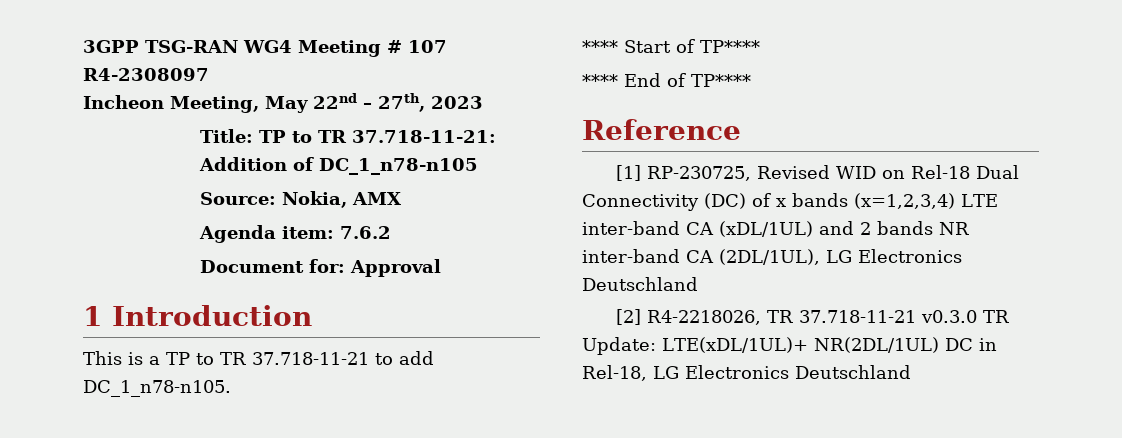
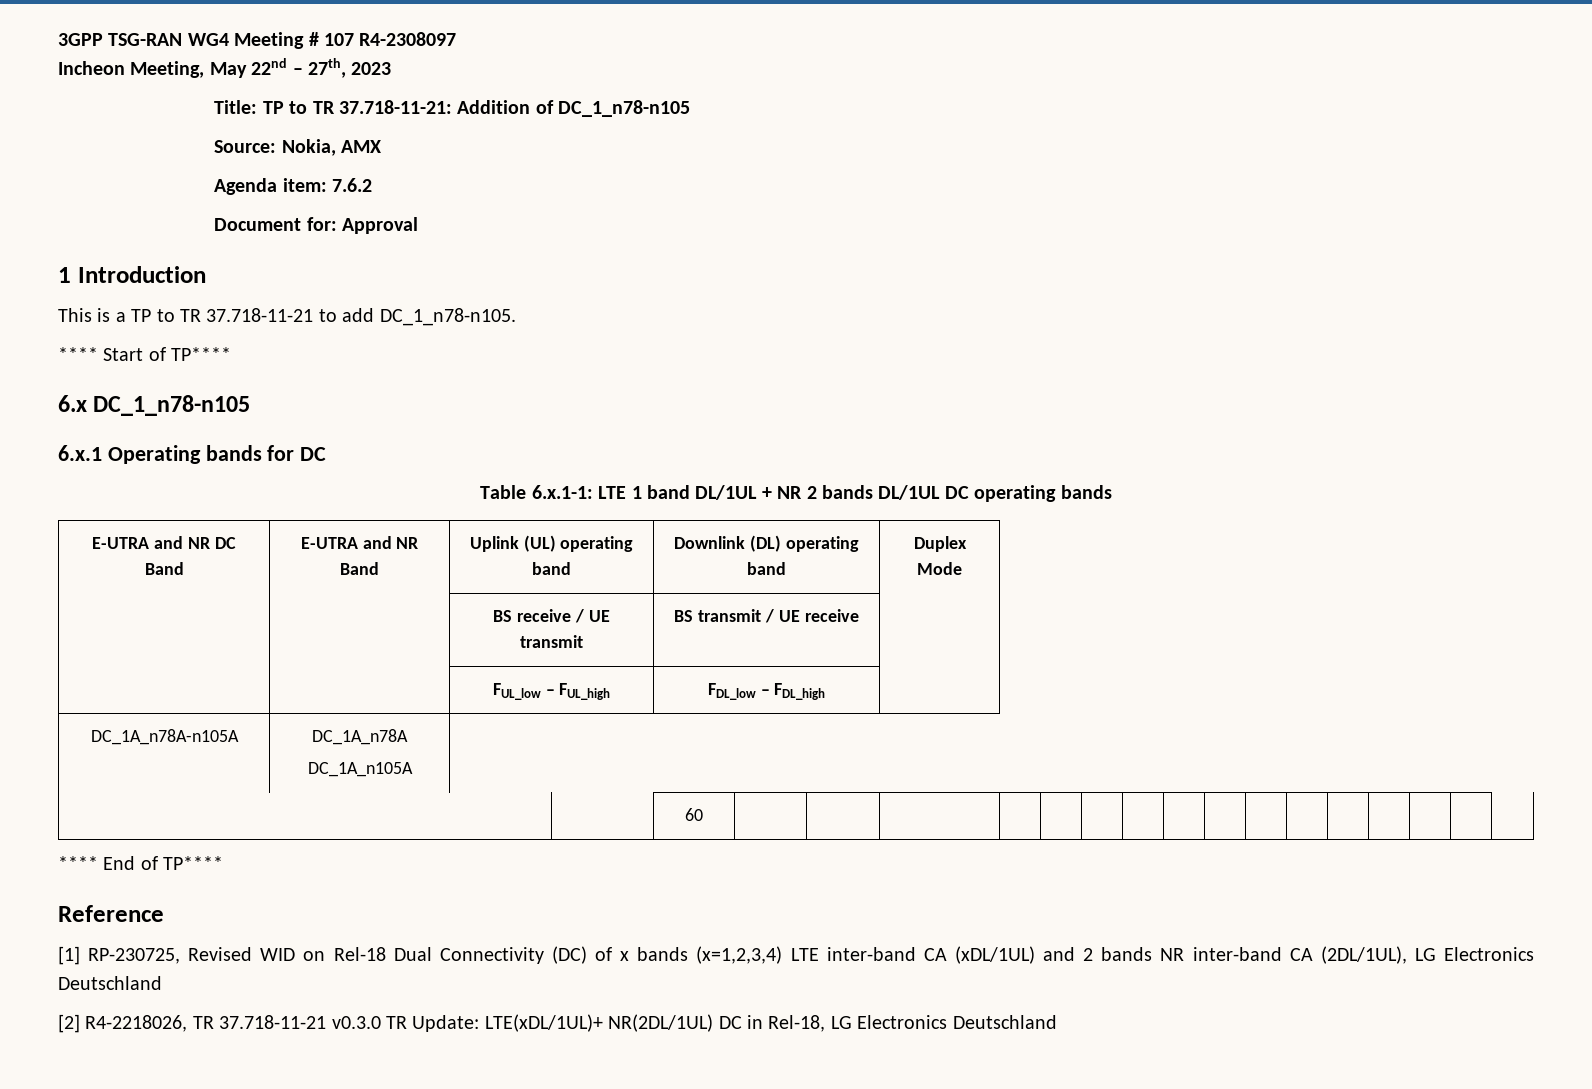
+ 6.x DC_1_n78-n105
+ 6.x.1 Operating bands for DC
+ Table 6.x.1-1: LTE 1 band DL/1UL + NR 2 bands DL/1UL DC operating bands
+ E-UTRA and NR DC Band | E-UTRA and NR Band | Uplink (UL) operating band | Downlink (DL) operating band | Duplex Mode
+ | | BS receive / UE transmit | BS transmit / UE receive |
+ | | FUL_low – FUL_high | FDL_low – FDL_high |
+ DC_1A_n78A-n105A | DC_1A_n78A
+ DC_1A_n105A
+ | | 60 | | | | | | | | | | | | | | | |

